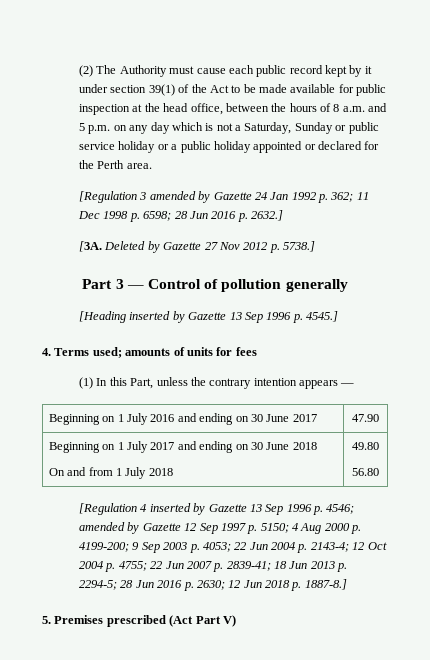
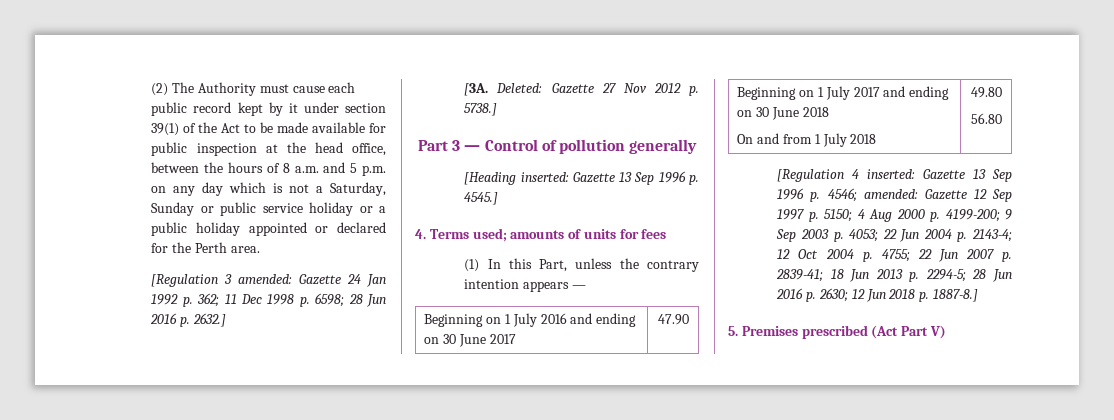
- [Regulation 3 amended by Gazette 24 Jan 1992 p. 362; 11 Dec 1998 p. 6598; 28 Jun 2016 p. 2632.]
+ [Regulation 3 amended: Gazette 24 Jan 1992 p. 362; 11 Dec 1998 p. 6598; 28 Jun 2016 p. 2632.]
- Deleted by Gazette 27 Nov 2012 p. 5738.]
+ Deleted: Gazette 27 Nov 2012 p. 5738.]
- [Heading inserted by Gazette 13 Sep 1996 p. 4545.]
+ [Heading inserted: Gazette 13 Sep 1996 p. 4545.]
- [Regulation 4 inserted by Gazette 13 Sep 1996 p. 4546; amended by Gazette 12 Sep 1997 p. 5150; 4 Aug 2000 p. 4199-200; 9 Sep 2003 p. 4053; 22 Jun 2004 p. 2143-4; 12 Oct 2004 p. 4755; 22 Jun 2007 p. 2839-41; 18 Jun 2013 p. 2294-5; 28 Jun 2016 p. 2630; 12 Jun 2018 p. 1887-8.]
+ [Regulation 4 inserted: Gazette 13 Sep 1996 p. 4546; amended: Gazette 12 Sep 1997 p. 5150; 4 Aug 2000 p. 4199-200; 9 Sep 2003 p. 4053; 22 Jun 2004 p. 2143-4; 12 Oct 2004 p. 4755; 22 Jun 2007 p. 2839-41; 18 Jun 2013 p. 2294-5; 28 Jun 2016 p. 2630; 12 Jun 2018 p. 1887-8.]

